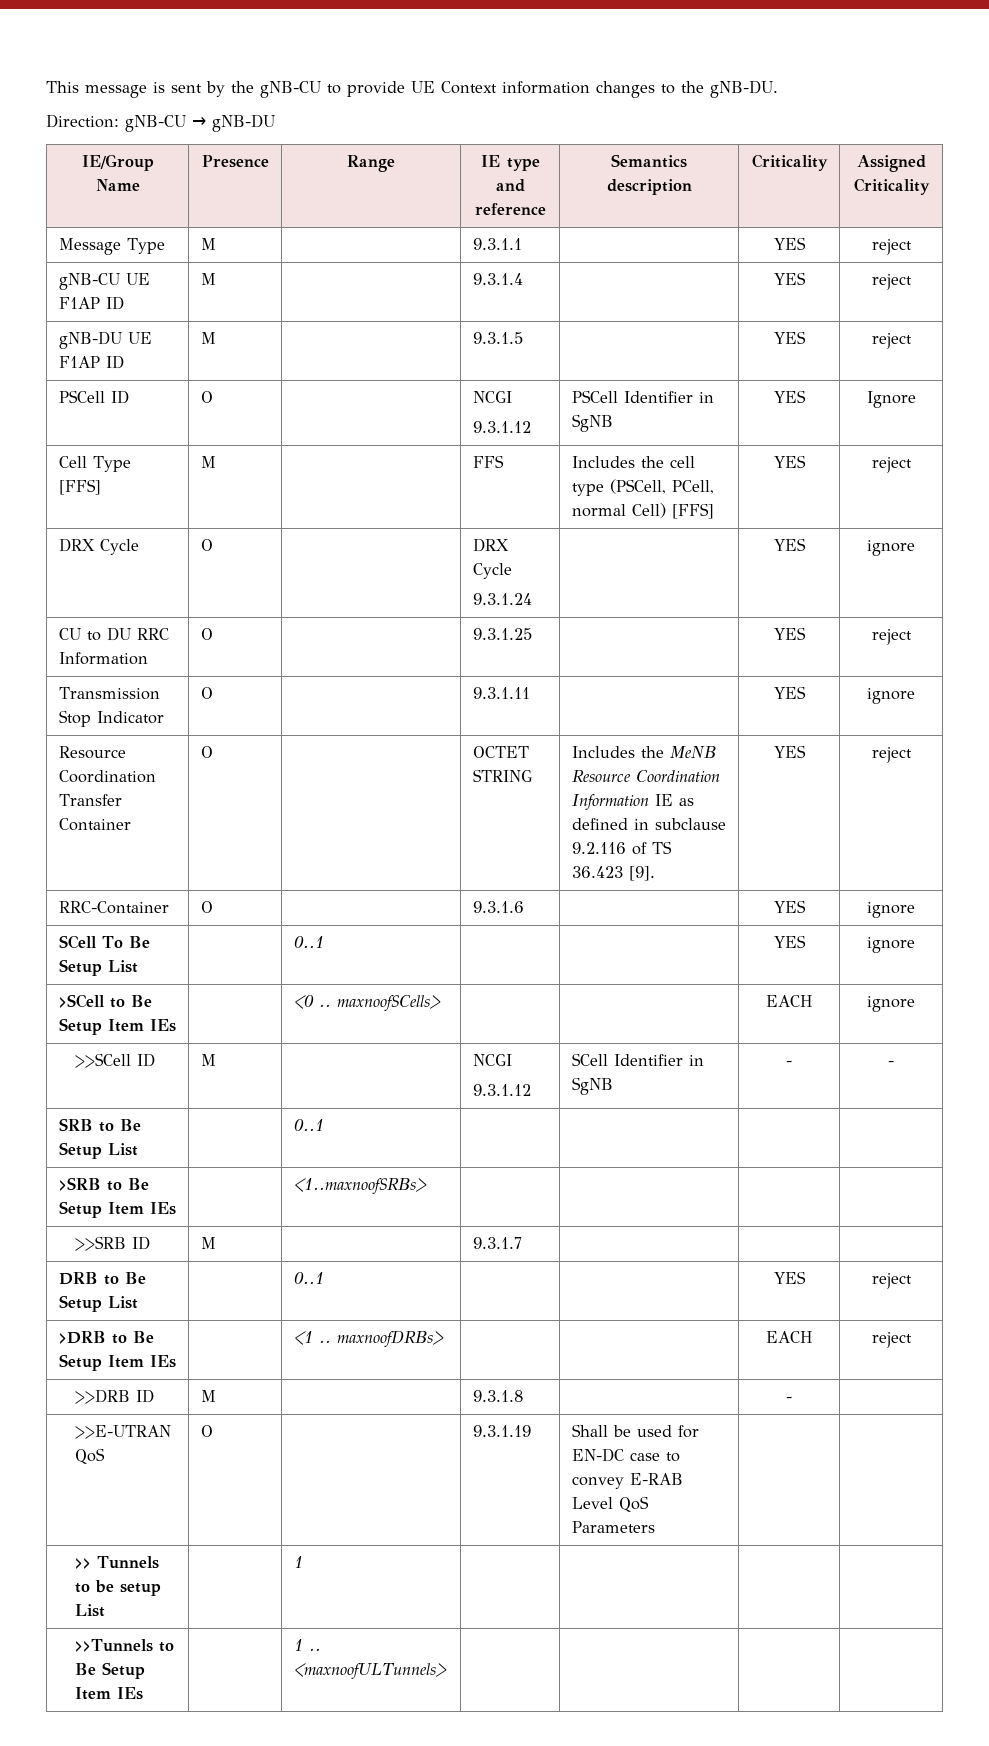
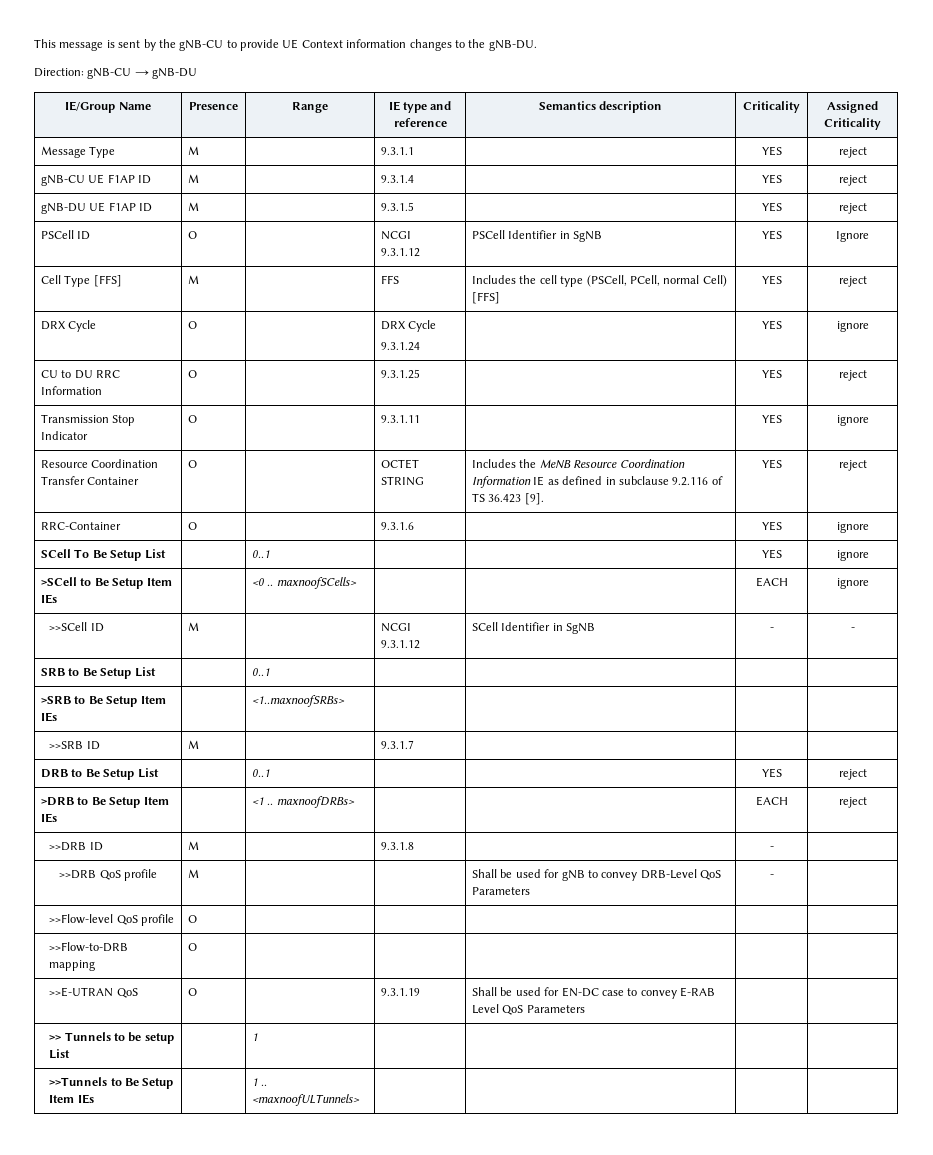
+ >>DRB QoS profile | M | | | Shall be used for gNB to convey DRB-Level QoS Parameters | - |
+ >>Flow-level QoS profile | O | | | | |
+ >>Flow-to-DRB mapping | O | | | | |

